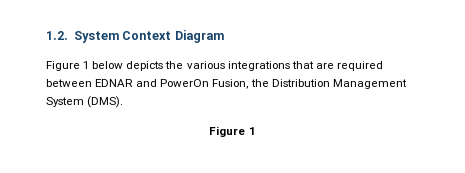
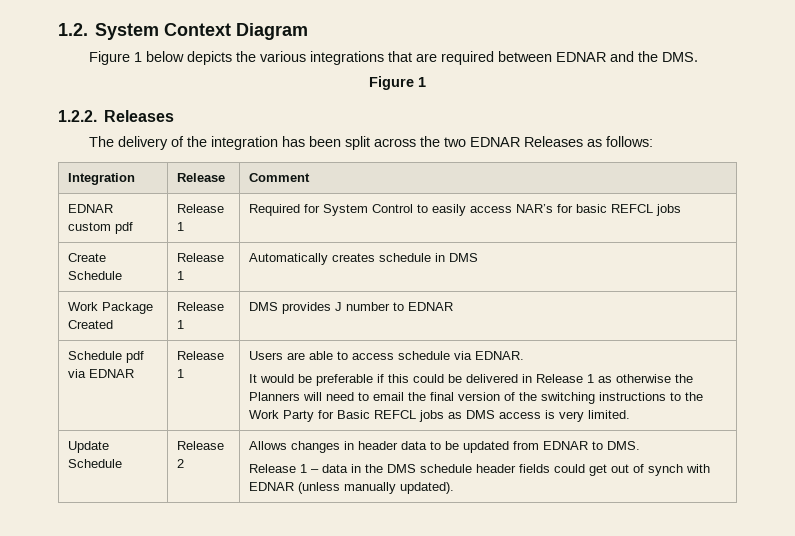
- Figure 1 below depicts the various integrations that are required between EDNAR and PowerOn Fusion, the Distribution Management System (DMS).
+ Figure 1 below depicts the various integrations that are required between EDNAR and the DMS.
  Figure 1
+ 1.2.2. Releases
+ The delivery of the integration has been split across the two EDNAR Releases as follows:
+ Integration | Release | Comment
+ EDNAR custom pdf | Release 1 | Required for System Control to easily access NAR’s for basic REFCL jobs
+ Create Schedule | Release 1 | Automatically creates schedule in DMS
+ Work Package Created | Release 1 | DMS provides J number to EDNAR
+ Schedule pdf via EDNAR | Release 1 | Users are able to access schedule via EDNAR.
+ It would be preferable if this could be delivered in Release 1 as otherwise the Planners will need to email the final version of the switching instructions to the Work Party for Basic REFCL jobs as DMS access is very limited.
+ Update Schedule | Release 2 | Allows changes in header data to be updated from EDNAR to DMS.
+ Release 1 – data in the DMS schedule header fields could get out of synch with EDNAR (unless manually updated).

